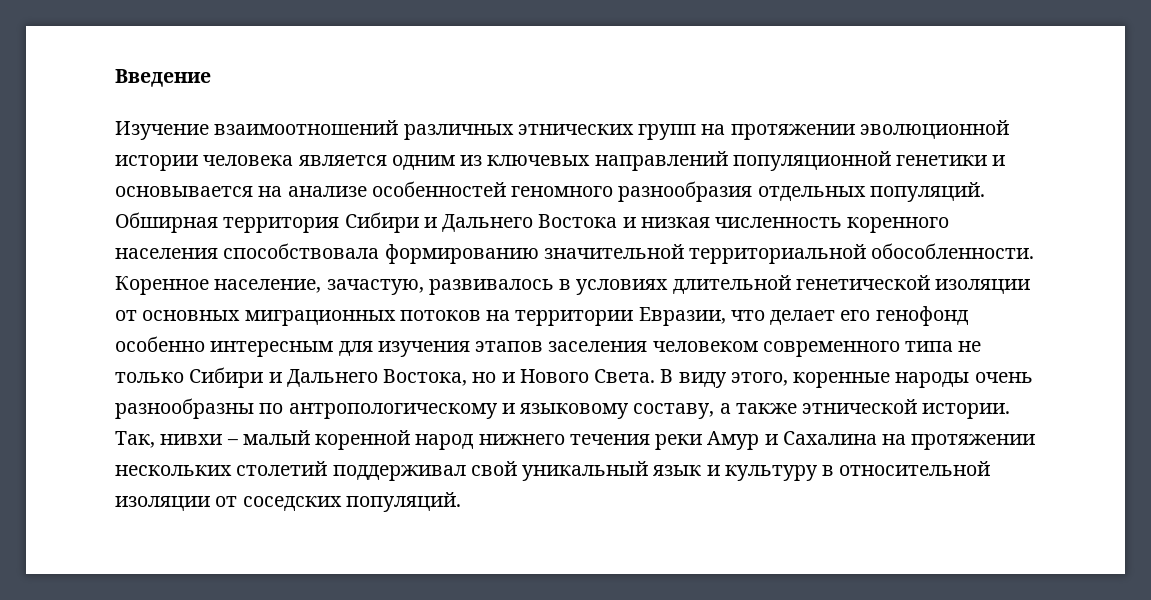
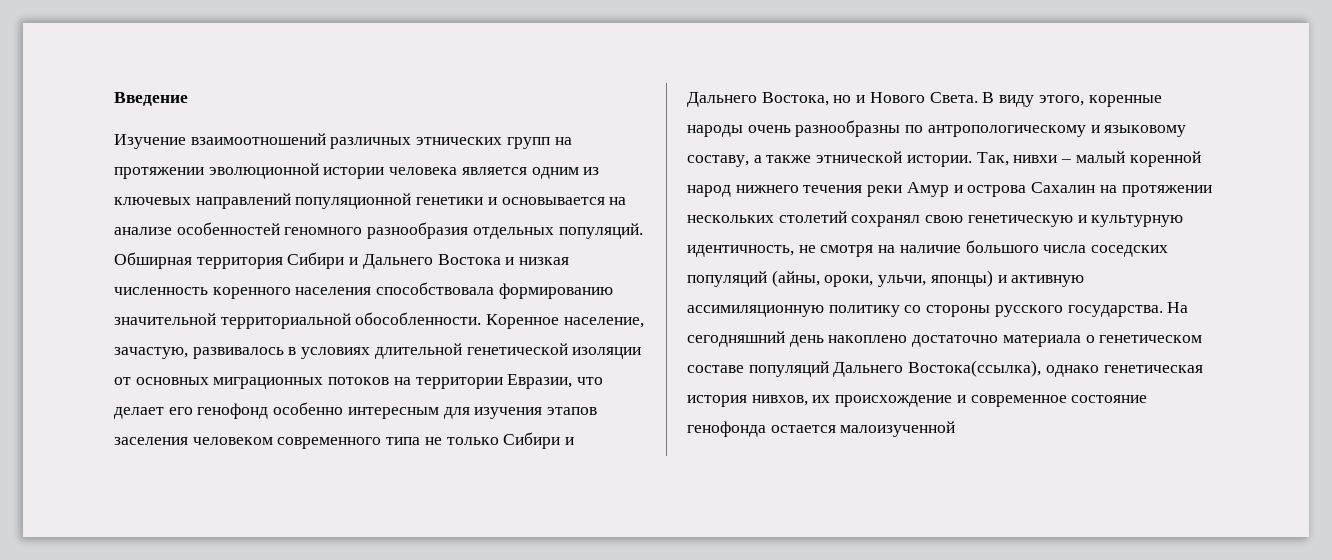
- Так, нивхи – малый коренной народ нижнего течения реки Амур и Сахалина на протяжении нескольких столетий поддерживал свой уникальный язык и культуру в относительной изоляции от соседских популяций.
+ Так, нивхи – малый коренной народ нижнего течения реки Амур и острова Сахалин на протяжении нескольких столетий сохранял свою генетическую и культурную идентичность, не смотря на наличие большого числа соседских популяций (айны, ороки, ульчи, японцы) и активную ассимиляционную политику со стороны русского государства. На сегодняшний день накоплено достаточно материала о генетическом составе популяций Дальнего Востока(ссылка), однако генетическая история нивхов, их происхождение и современное состояние генофонда остается малоизученной

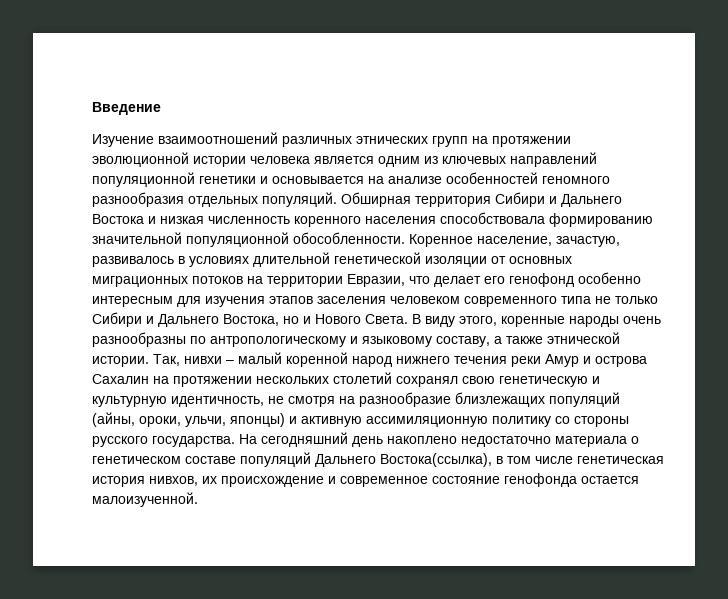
- Обширная территория Сибири и Дальнего Востока и низкая численность коренного населения способствовала формированию значительной территориальной обособленности.
+ Обширная территория Сибири и Дальнего Востока и низкая численность коренного населения способствовала формированию значительной популяционной обособленности.
- Так, нивхи – малый коренной народ нижнего течения реки Амур и острова Сахалин на протяжении нескольких столетий сохранял свою генетическую и культурную идентичность, не смотря на наличие большого числа соседских популяций (айны, ороки, ульчи, японцы) и активную ассимиляционную политику со стороны русского государства.
+ Так, нивхи – малый коренной народ нижнего течения реки Амур и острова Сахалин на протяжении нескольких столетий сохранял свою генетическую и культурную идентичность, не смотря на разнообразие близлежащих популяций (айны, ороки, ульчи, японцы) и активную ассимиляционную политику со стороны русского государства.
- На сегодняшний день накоплено достаточно материала о генетическом составе популяций Дальнего Востока(ссылка), однако генетическая история нивхов, их происхождение и современное состояние генофонда остается малоизученной
+ На сегодняшний день накоплено недостаточно материала о генетическом составе популяций Дальнего Востока(ссылка), в том числе генетическая история нивхов, их происхождение и современное состояние генофонда остается малоизученной.

